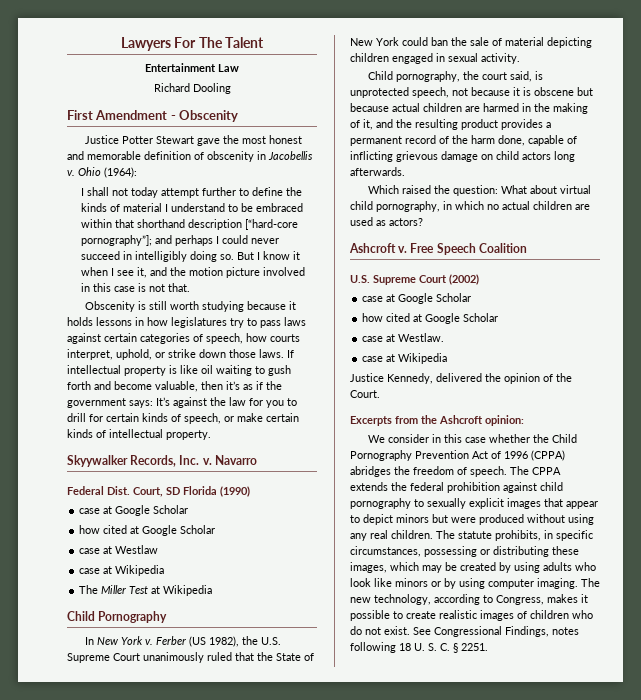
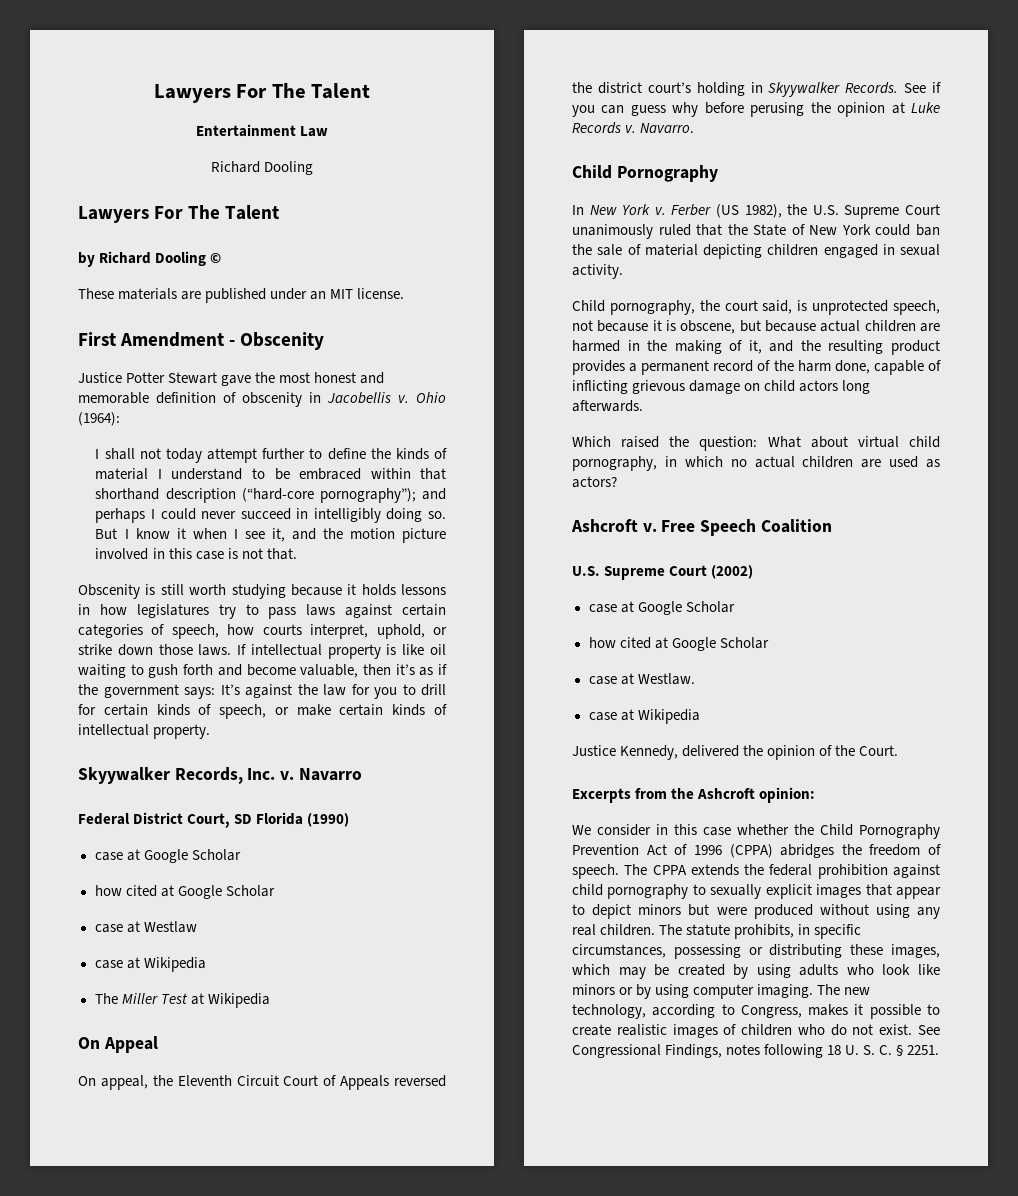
  Entertainment Law
  Richard Dooling
+ Lawyers For The Talent
+ by Richard Dooling ©
+ These materials are published under an MIT license.
- I shall not today attempt further to define the kinds of material I understand to be embraced within that shorthand description [“hard-core pornography”]; and perhaps I could never succeed in intelligibly doing so.
+ I shall not today attempt further to define the kinds of material I understand to be embraced within that shorthand description (“hard-core pornography”); and perhaps I could never succeed in intelligibly doing so.
- Federal Dist. Court, SD Florida (1990)
+ Federal District Court, SD Florida (1990)
+ On Appeal
+ On appeal, the Eleventh Circuit Court of Appeals reversed the district court’s holding in Skyywalker Records. See if you can guess why before perusing the opinion at Luke Records v. Navarro.
- Child pornography, the court said, is unprotected speech, not because it is obscene but because actual children are harmed in the making of it, and the resulting product provides a permanent record of the harm done, capable of inflicting grievous damage on child actors long afterwards.
+ Child pornography, the court said, is unprotected speech, not because it is obscene, but because actual children are harmed in the making of it, and the resulting product provides a permanent record of the harm done, capable of inflicting grievous damage on child actors long afterwards.

